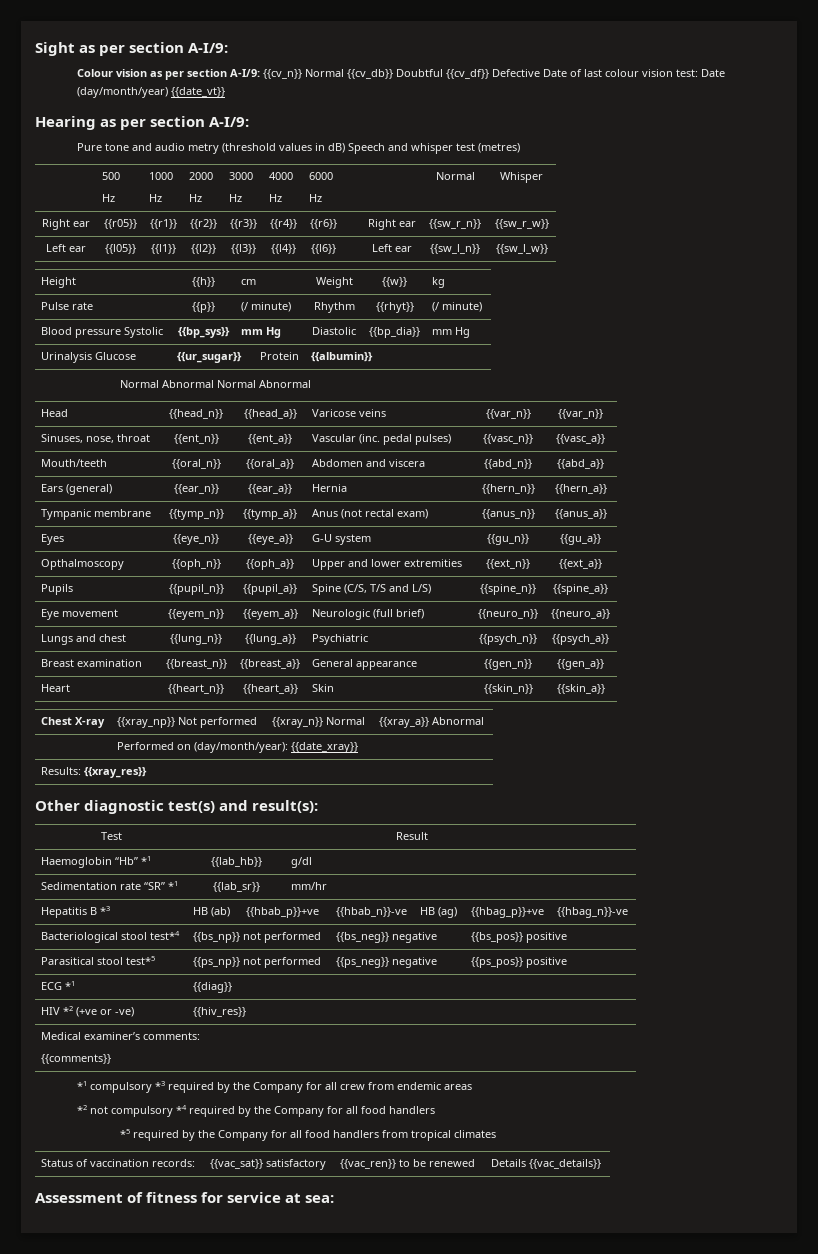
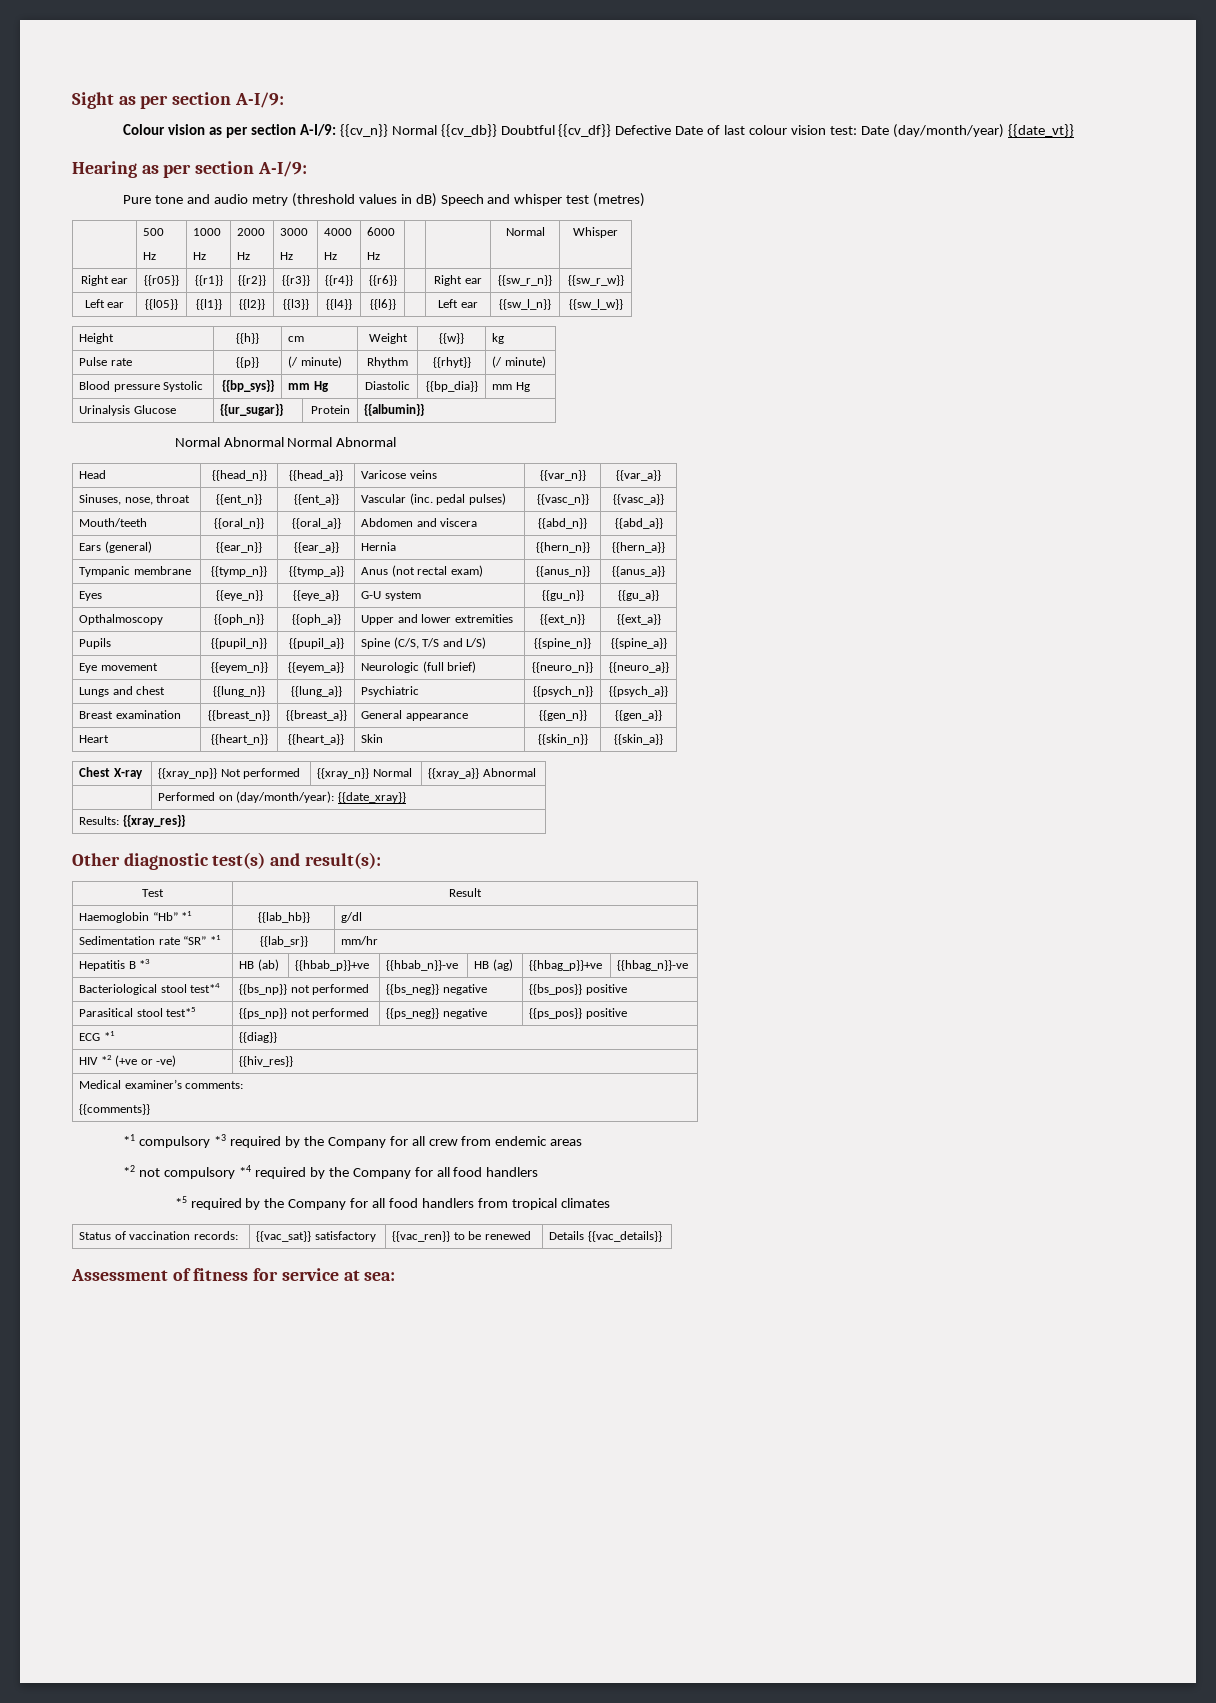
- Head | {{head_n}} | {{head_a}} | Varicose veins | {{var_n}} | {{var_n}}
+ Head | {{head_n}} | {{head_a}} | Varicose veins | {{var_n}} | {{var_a}}

